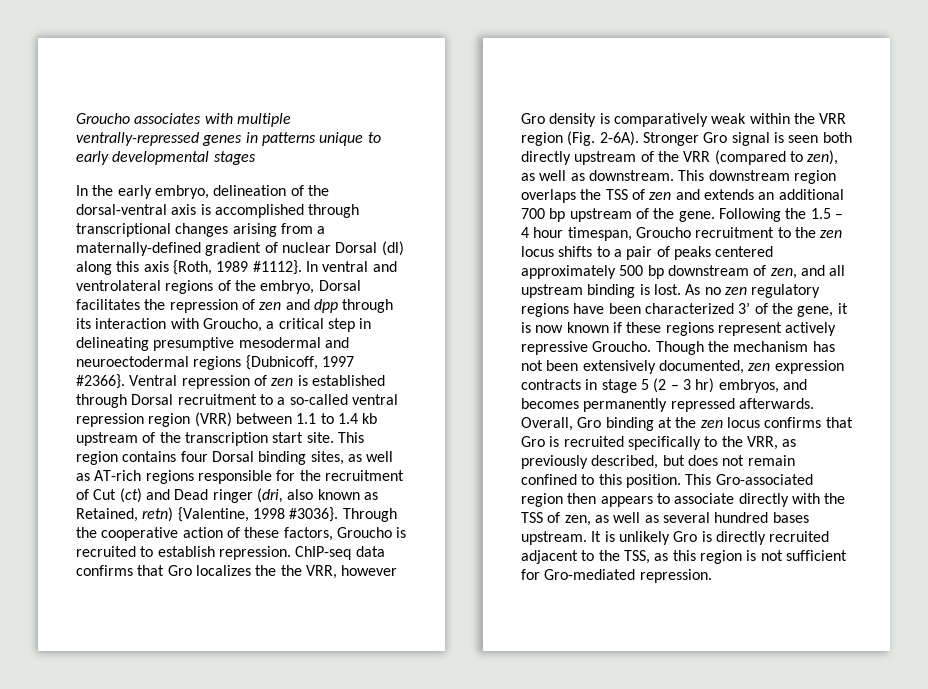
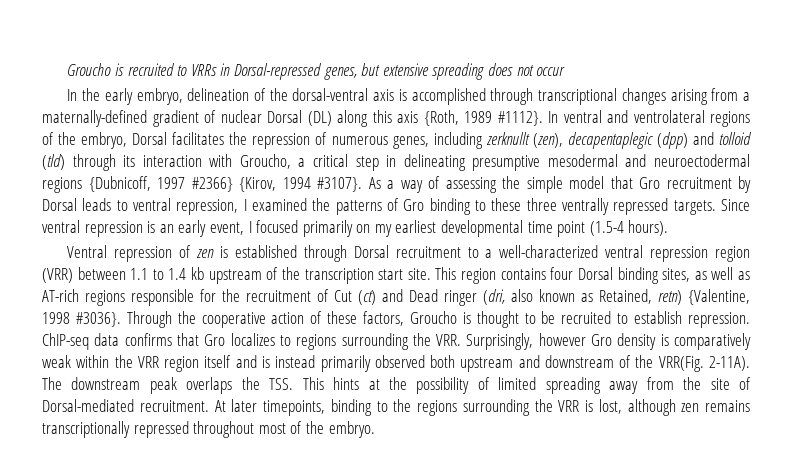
- Groucho associates with multiple ventrally-repressed genes in patterns unique to early developmental stages
+ Groucho is recruited to VRRs in Dorsal-repressed genes, but extensive spreading does not occur
- In the early embryo, delineation of the dorsal-ventral axis is accomplished through transcriptional changes arising from a maternally-defined gradient of nuclear Dorsal (dl) along this axis {Roth, 1989 #1112}.
+ In the early embryo, delineation of the dorsal-ventral axis is accomplished through transcriptional changes arising from a maternally-defined gradient of nuclear Dorsal (DL) along this axis {Roth, 1989 #1112}.
- In ventral and ventrolateral regions of the embryo, Dorsal facilitates the repression of zen and dpp through its interaction with Groucho, a critical step in delineating presumptive mesodermal and neuroectodermal regions {Dubnicoff, 1997 #2366}. Ventral repression of zen is established through Dorsal recruitment to a so-called ventral repression region (VRR) between 1.1 to 1.4 kb upstream of the transcription start site.
+ In ventral and ventrolateral regions of the embryo, Dorsal facilitates the repression of numerous genes, including zerknullt (zen), decapentaplegic (dpp) and tolloid (tld) through its interaction with Groucho, a critical step in delineating presumptive mesodermal and neuroectodermal regions {Dubnicoff, 1997 #2366} {Kirov, 1994 #3107}. As a way of assessing the simple model that Gro recruitment by Dorsal leads to ventral repression, I examined the patterns of Gro binding to these three ventrally repressed targets. Since ventral repression is an early event, I focused primarily on my earliest developmental time point (1.5-4 hours).
+ Ventral repression of zen is established through Dorsal recruitment to a well-characterized ventral repression region (VRR) between 1.1 to 1.4 kb upstream of the transcription start site.
- Through the cooperative action of these factors, Groucho is recruited to establish repression.
+ Through the cooperative action of these factors, Groucho is thought to be recruited to establish repression.
- ChIP-seq data confirms that Gro localizes the the VRR, however Gro density is comparatively weak within the VRR region (Fig. 2-6A). Stronger Gro signal is seen both directly upstream of the VRR (compared to zen), as well as downstream. This downstream region overlaps the TSS of zen and extends an additional 700 bp upstream of the gene. Following the 1.5 – 4 hour timespan, Groucho recruitment to the zen locus shifts to a pair of peaks centered approximately 500 bp downstream of zen, and all upstream binding is lost. As no zen regulatory regions have been characterized 3’ of the gene, it is now known if these regions represent actively repressive Groucho. Though the mechanism has not been extensively documented, zen expression contracts in stage 5 (2 – 3 hr) embryos, and becomes permanently repressed afterwards. Overall, Gro binding at the zen locus confirms that Gro is recruited specifically to the VRR, as previously described, but does not remain confined to this position. This Gro-associated region then appears to associate directly with the TSS of zen, as well as several hundred bases upstream. It is unlikely Gro is directly recruited adjacent to the TSS, as this region is not sufficient for Gro-mediated repression.
+ ChIP-seq data confirms that Gro localizes to regions surrounding the VRR. Surprisingly, however Gro density is comparatively weak within the VRR region itself and is instead primarily observed both upstream and downstream of the VRR(Fig. 2-11A). The downstream peak overlaps the TSS. This hints at the possibility of limited spreading away from the site of Dorsal-mediated recruitment. At later timepoints, binding to the regions surrounding the VRR is lost, although zen remains transcriptionally repressed throughout most of the embryo.

